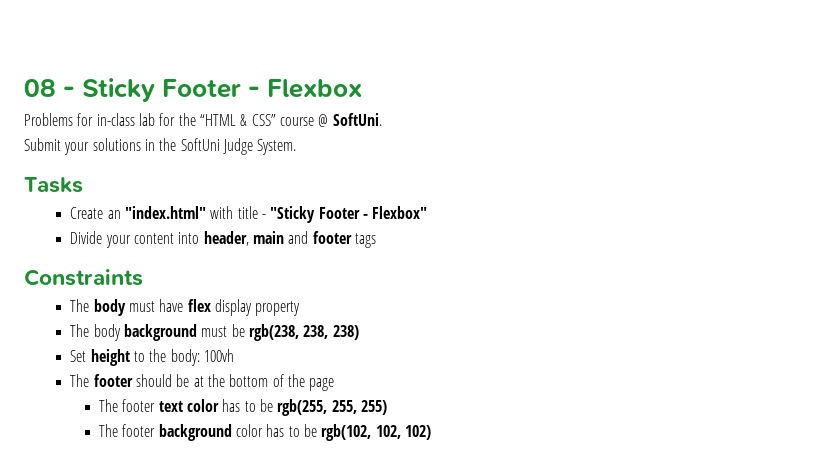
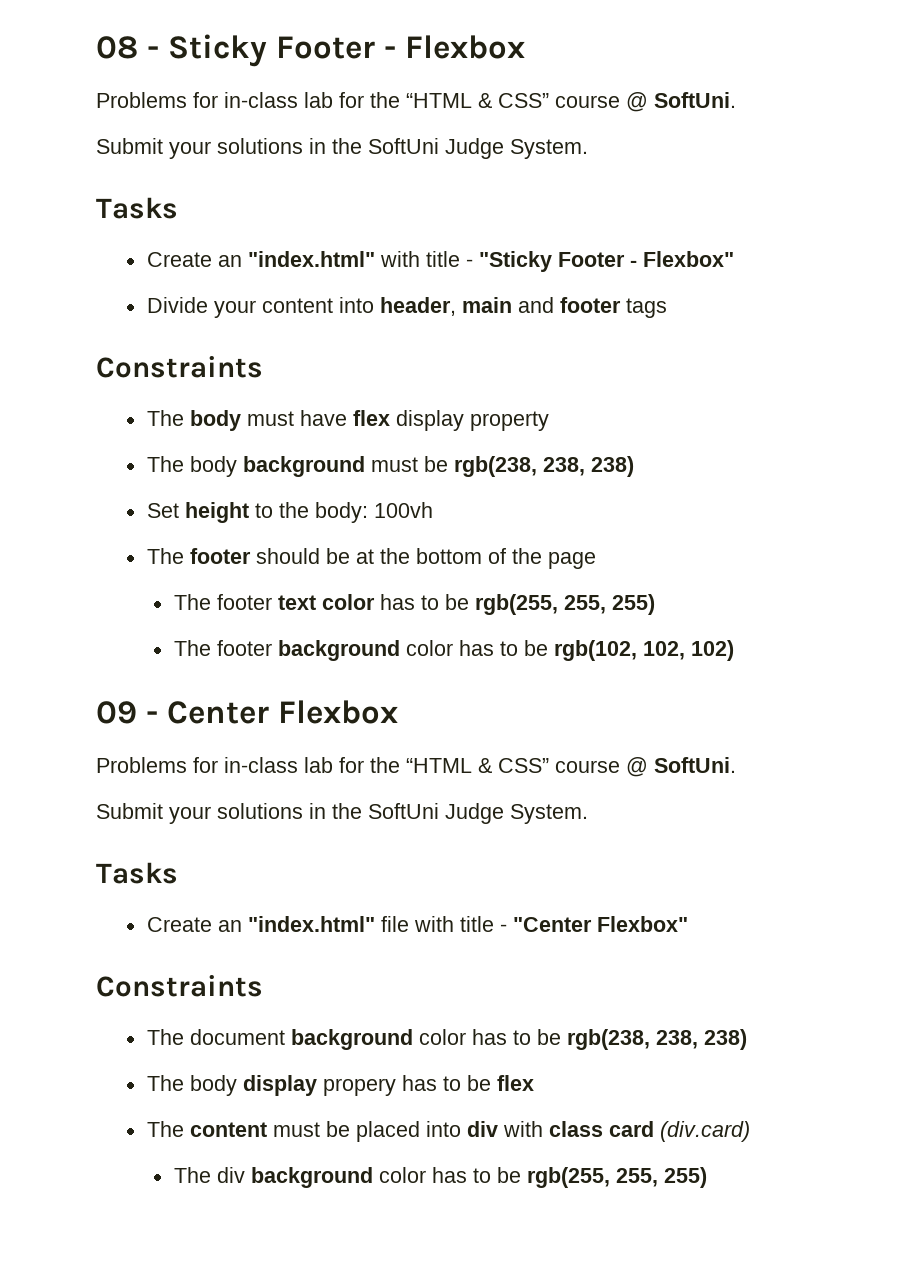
+ 09 - Center Flexbox
+ Problems for in-class lab for the “HTML & CSS” course @ SoftUni.
+ Submit your solutions in the SoftUni Judge System.
+ Tasks
+ Create an "index.html" file with title - "Center Flexbox"
+ Constraints
+ The document background color has to be rgb(238, 238, 238)
+ The body display propery has to be flex
+ The content must be placed into div with class card (div.card)
+ The div background color has to be rgb(255, 255, 255)

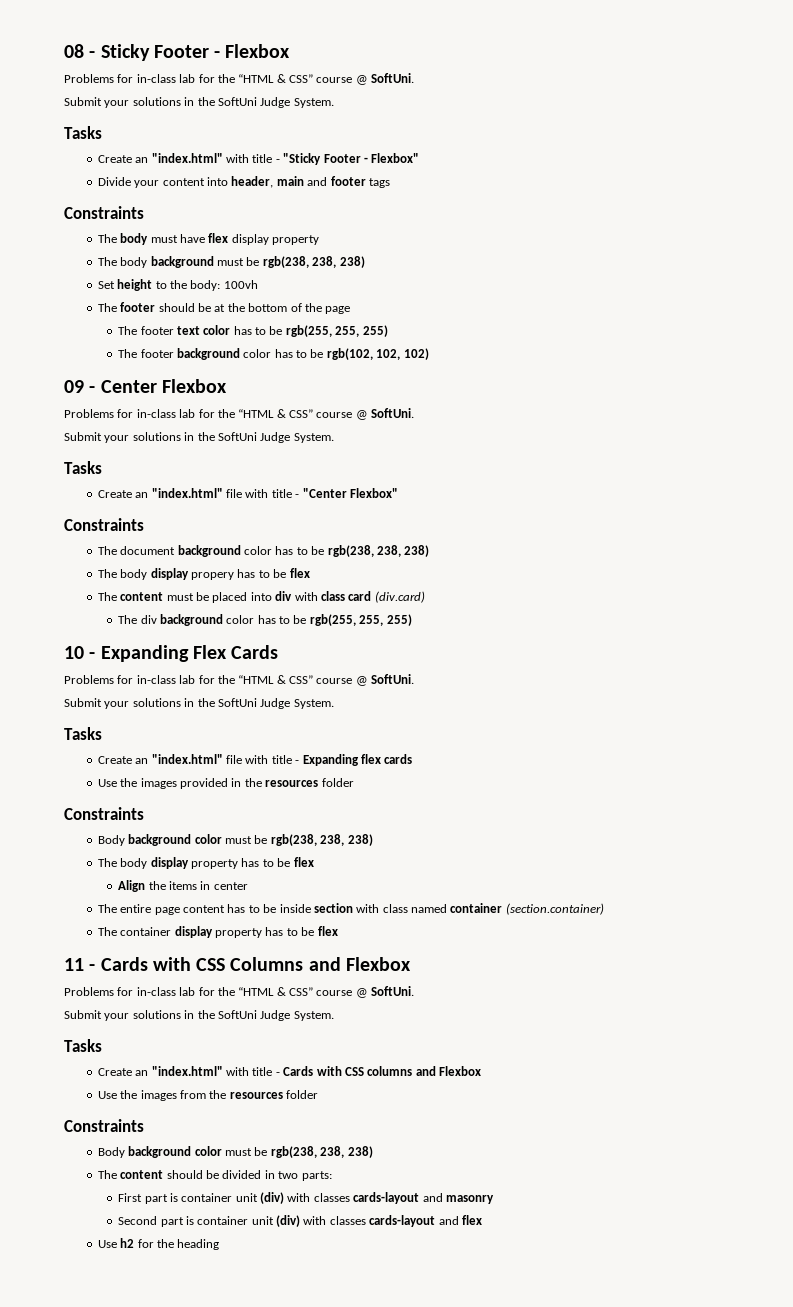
+ 10 - Expanding Flex Cards
+ Problems for in-class lab for the “HTML & CSS” course @ SoftUni.
+ Submit your solutions in the SoftUni Judge System.
+ Tasks
+ Create an "index.html" file with title - Expanding flex cards
+ Use the images provided in the resources folder
+ Constraints
+ Body background color must be rgb(238, 238, 238)
+ The body display property has to be flex
+ Align the items in center
+ The entire page content has to be inside section with class named container (section.container)
+ The container display property has to be flex
+ 11 - Cards with CSS Columns and Flexbox
+ Problems for in-class lab for the “HTML & CSS” course @ SoftUni.
+ Submit your solutions in the SoftUni Judge System.
+ Tasks
+ Create an "index.html" with title - Cards with CSS columns and Flexbox
+ Use the images from the resources folder
+ Constraints
+ Body background color must be rgb(238, 238, 238)
+ The content should be divided in two parts:
+ First part is container unit (div) with classes cards-layout and masonry
+ Second part is container unit (div) with classes cards-layout and flex
+ Use h2 for the heading

